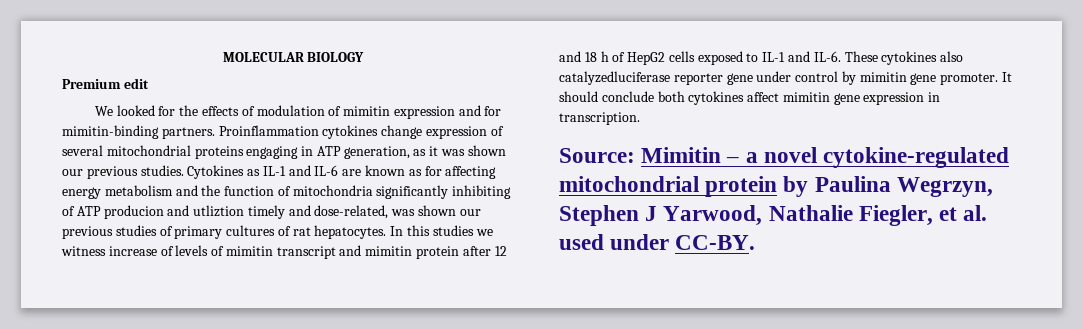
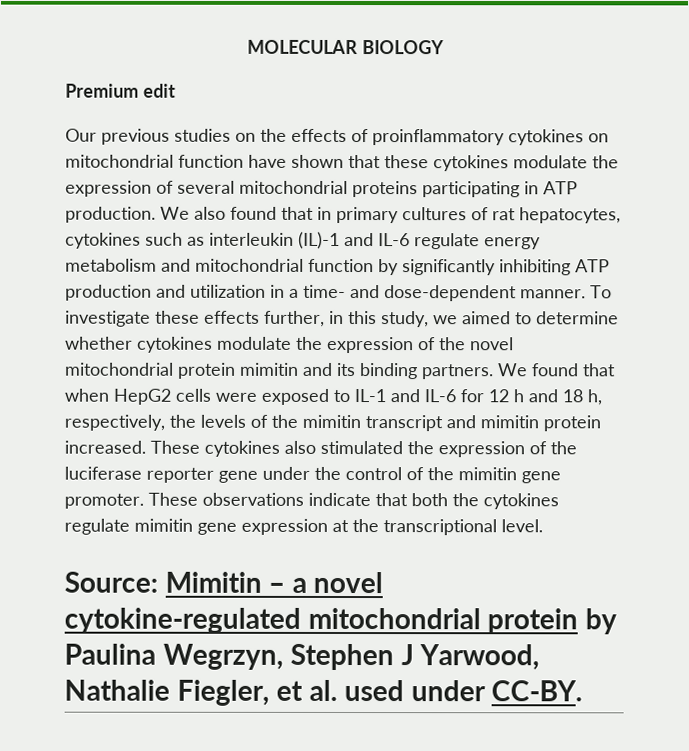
- We looked for the effects of modulation of mimitin expression and for mimitin-binding partners. Proinflammation cytokines change expression of several mitochondrial proteins engaging in ATP generation, as it was shown our previous studies. Cytokines as IL-1 and IL-6 are known as for affecting energy metabolism and the function of mitochondria significantly inhibiting of ATP producion and utliztion timely and dose-related, was shown our previous studies of primary cultures of rat hepatocytes. In this studies we witness increase of levels of mimitin transcript and mimitin protein after 12 and 18 h of HepG2 cells exposed to IL-1 and IL-6. These cytokines also catalyzedluciferase reporter gene under control by mimitin gene promoter. It should conclude both cytokines affect mimitin gene expression in transcription.
+ Our previous studies on the effects of proinflammatory cytokines on mitochondrial function have shown that these cytokines modulate the expression of several mitochondrial proteins participating in ATP production. We also found that in primary cultures of rat hepatocytes, cytokines such as interleukin (IL)-1 and IL-6 regulate energy metabolism and mitochondrial function by significantly inhibiting ATP production and utilization in a time- and dose-dependent manner. To investigate these effects further, in this study, we aimed to determine whether cytokines modulate the expression of the novel mitochondrial protein mimitin and its binding partners. We found that when HepG2 cells were exposed to IL-1 and IL-6 for 12 h and 18 h, respectively, the levels of the mimitin transcript and mimitin protein increased. These cytokines also stimulated the expression of the luciferase reporter gene under the control of the mimitin gene promoter. These observations indicate that both the cytokines regulate mimitin gene expression at the transcriptional level.

